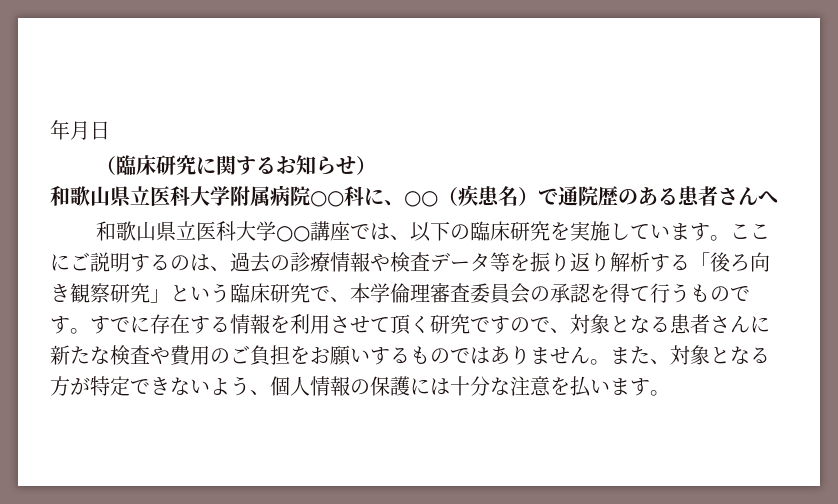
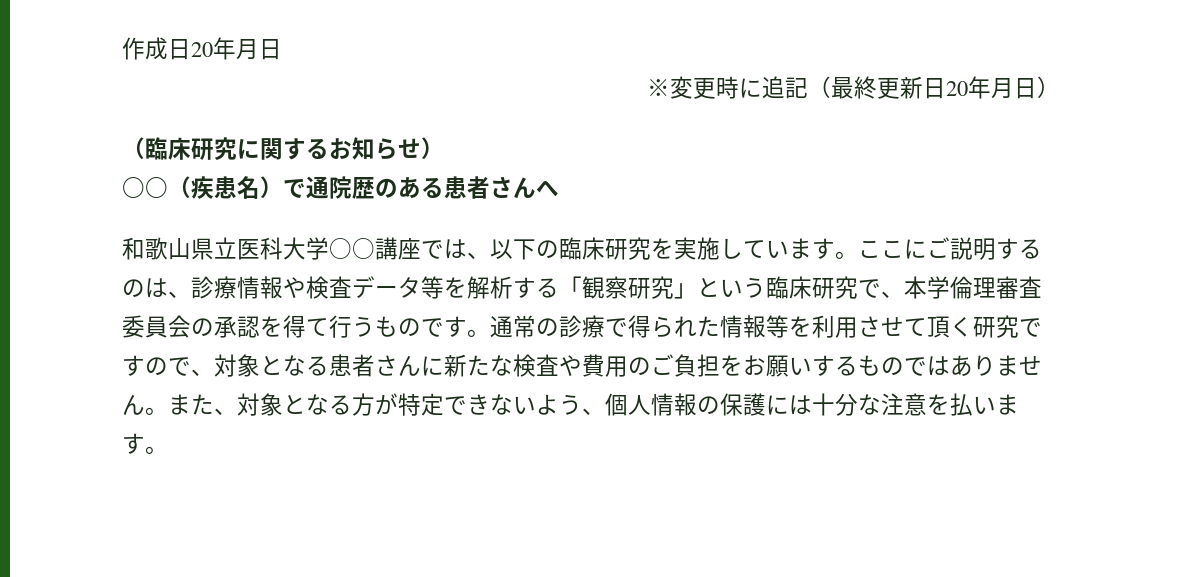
- 年月日
+ 作成日20年月日
+ ※変更時に追記（最終更新日20年月日）
- 和歌山県立医科大学附属病院○○科に、○○（疾患名）で通院歴のある患者さんへ
+ ○○（疾患名）で通院歴のある患者さんへ
- ここにご説明するのは、過去の診療情報や検査データ等を振り返り解析する「後ろ向き観察研究」という臨床研究で、本学倫理審査委員会の承認を得て行うものです。
+ ここにご説明するのは、診療情報や検査データ等を解析する「観察研究」という臨床研究で、本学倫理審査委員会の承認を得て行うものです。
- すでに存在する情報を利用させて頂く研究ですので、対象となる患者さんに新たな検査や費用のご負担をお願いするものではありません。
+ 通常の診療で得られた情報等を利用させて頂く研究ですので、対象となる患者さんに新たな検査や費用のご負担をお願いするものではありません。

